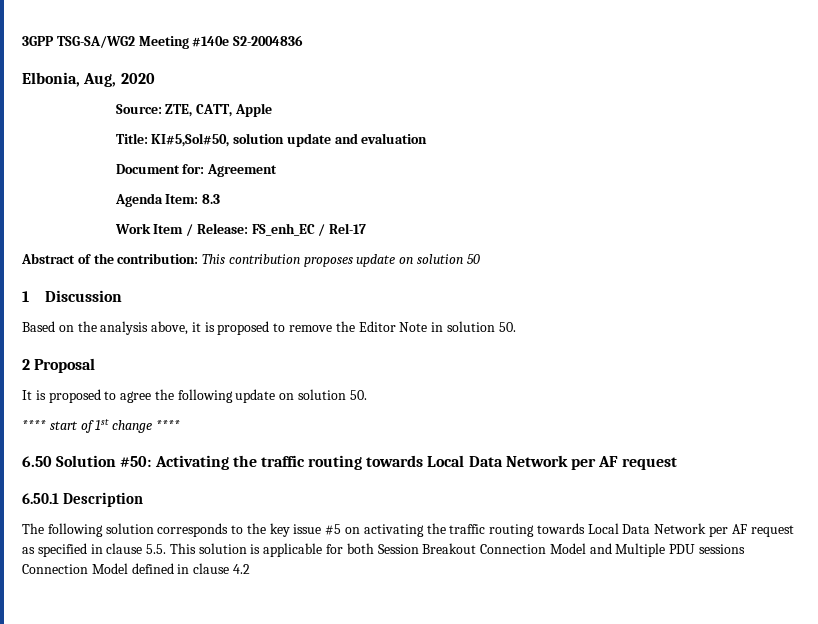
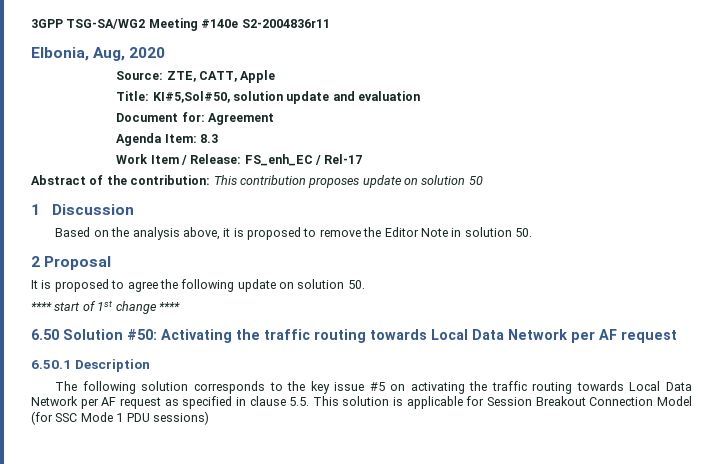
- 3GPP TSG-SA/WG2 Meeting #140e S2-2004836
+ 3GPP TSG-SA/WG2 Meeting #140e S2-2004836r11
- The following solution corresponds to the key issue #5 on activating the traffic routing towards Local Data Network per AF request as specified in clause 5.5. This solution is applicable for both Session Breakout Connection Model and Multiple PDU sessions Connection Model defined in clause 4.2
+ The following solution corresponds to the key issue #5 on activating the traffic routing towards Local Data Network per AF request as specified in clause 5.5. This solution is applicable for Session Breakout Connection Model (for SSC Mode 1 PDU sessions)

